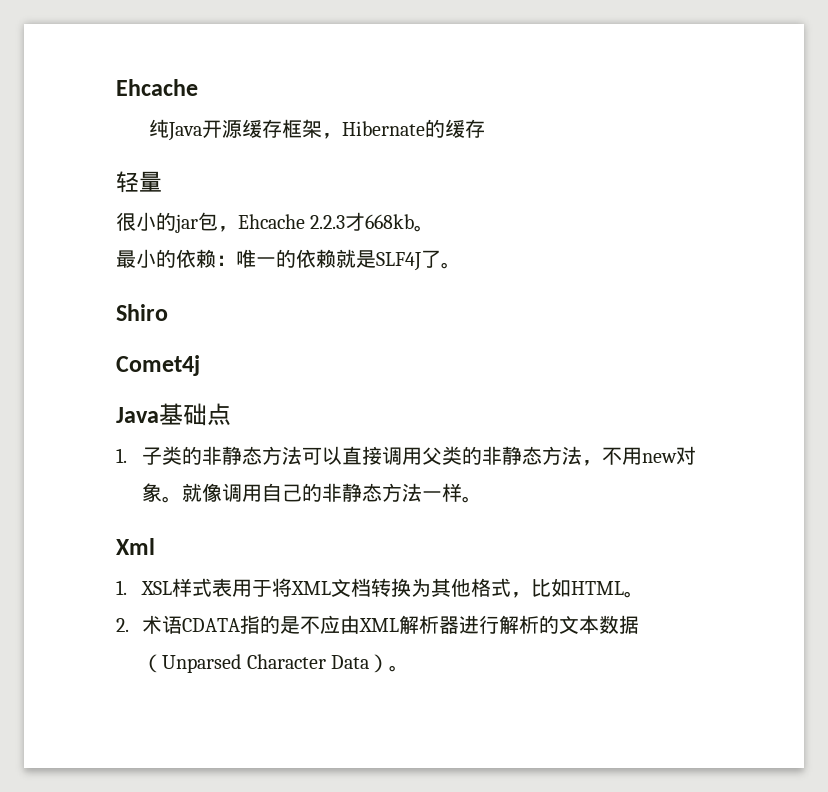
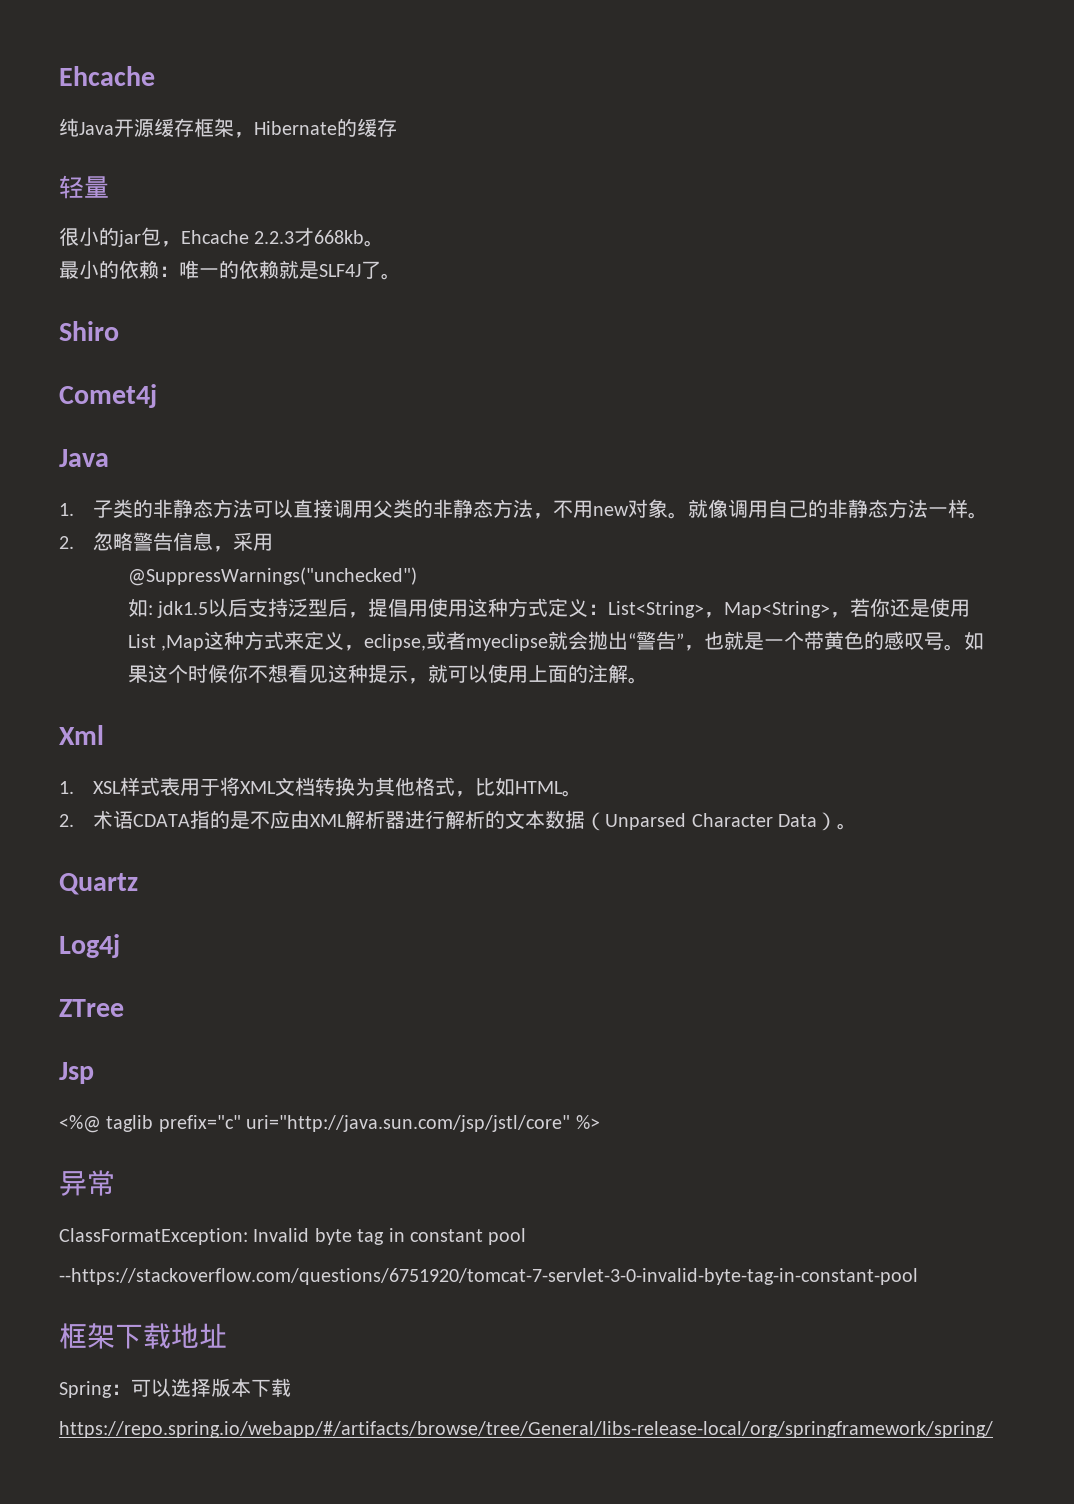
  Comet4j
- Java基础点
+ Java
+ 2.忽略警告信息，采用
+ @SuppressWarnings("unchecked")
+ 如: jdk1.5以后支持泛型后，提倡用使用这种方式定义：List<String>，Map<String>，若你还是使用List ,Map这种方式来定义，eclipse,或者myeclipse就会抛出“警告”，也就是一个带黄色的感叹号。如果这个时候你不想看见这种提示，就可以使用上面的注解。
+ Quartz
+ Log4j
+ ZTree
+ Jsp
+ <%@ taglib prefix="c" uri="http://java.sun.com/jsp/jstl/core" %>
+ 异常
+ ClassFormatException: Invalid byte tag in constant pool
+ --https://stackoverflow.com/questions/6751920/tomcat-7-servlet-3-0-invalid-byte-tag-in-constant-pool
+ 框架下载地址
+ Spring：可以选择版本下载
+ https://repo.spring.io/webapp/#/artifacts/browse/tree/General/libs-release-local/org/springframework/spring/

